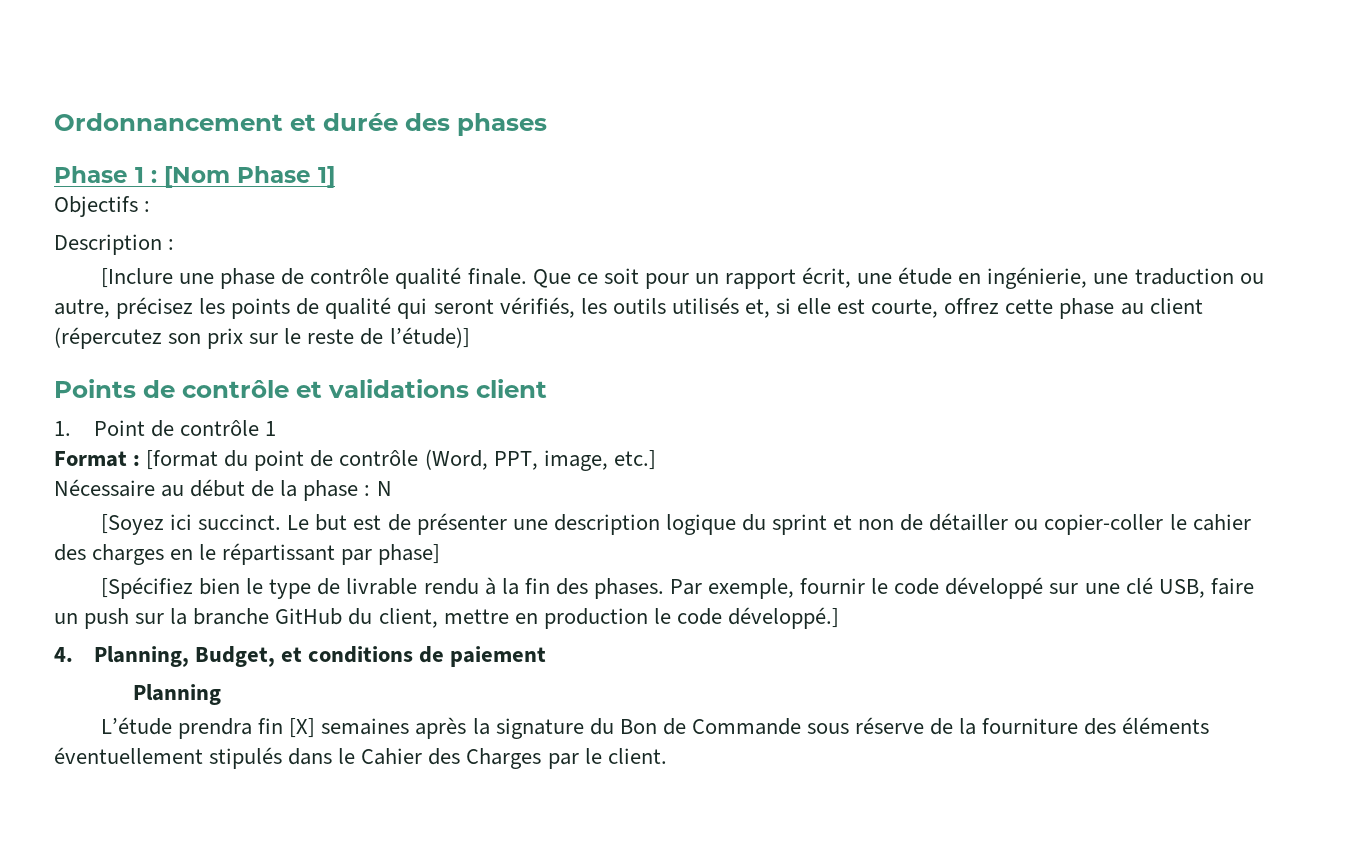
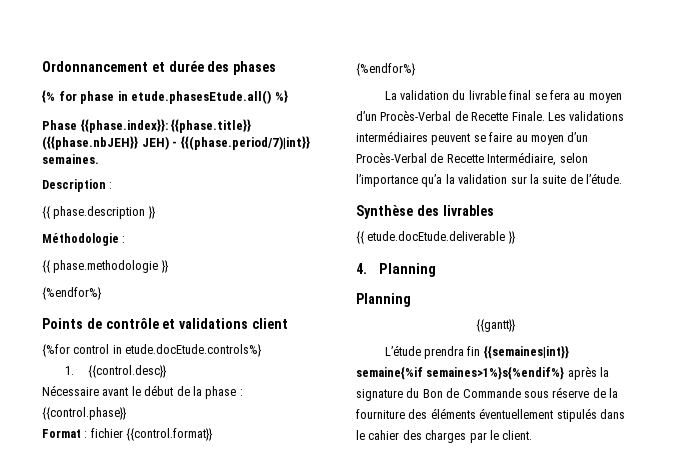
- Phase 1 : [Nom Phase 1]
- Objectifs :
+ {% for phase in etude.phasesEtude.all() %}
+ Phase {{phase.index}}: {{phase.title}} ({{phase.nbJEH}} JEH) - {{(phase.period/7)|int}} semaines.
  Description :
- [Inclure une phase de contrôle qualité finale. Que ce soit pour un rapport écrit, une étude en ingénierie, une traduction ou autre, précisez les points de qualité qui seront vérifiés, les outils utilisés et, si elle est courte, offrez cette phase au client (répercutez son prix sur le reste de l’étude)]
+ {{ phase.description }}
+ Méthodologie :
+ {{ phase.methodologie }}
+ {%endfor%}
- 1. Point de contrôle 1
- Format : [format du point de contrôle (Word, PPT, image, etc.]
+ {%for control in etude.docEtude.controls%}
+ 1. {{control.desc}}
- Nécessaire au début de la phase : N
- [Soyez ici succinct. Le but est de présenter une description logique du sprint et non de détailler ou copier-coller le cahier des charges en le répartissant par phase]
- [Spécifiez bien le type de livrable rendu à la fin des phases. Par exemple, fournir le code développé sur une clé USB, faire un push sur la branche GitHub du client, mettre en production le code développé.]
- 4. Planning, Budget, et conditions de paiement
+ Nécessaire avant le début de la phase : {{control.phase}}
+ Format : fichier {{control.format}}
+ {%endfor%}
+ La validation du livrable final se fera au moyen d’un Procès-Verbal de Recette Finale. Les validations intermédiaires peuvent se faire au moyen d’un Procès-Verbal de Recette Intermédiaire, selon l’importance qu’a la validation sur la suite de l’étude.
+ Synthèse des livrables
+ {{ etude.docEtude.deliverable }}
+ 4. Planning
  Planning
+ {{gantt}}
- L’étude prendra fin [X] semaines après la signature du Bon de Commande sous réserve de la fourniture des éléments éventuellement stipulés dans le Cahier des Charges par le client.
+ L’étude prendra fin {{semaines|int}} semaine{%if semaines>1%}s{%endif%} après la signature du Bon de Commande sous réserve de la fourniture des éléments éventuellement stipulés dans le cahier des charges par le client.

